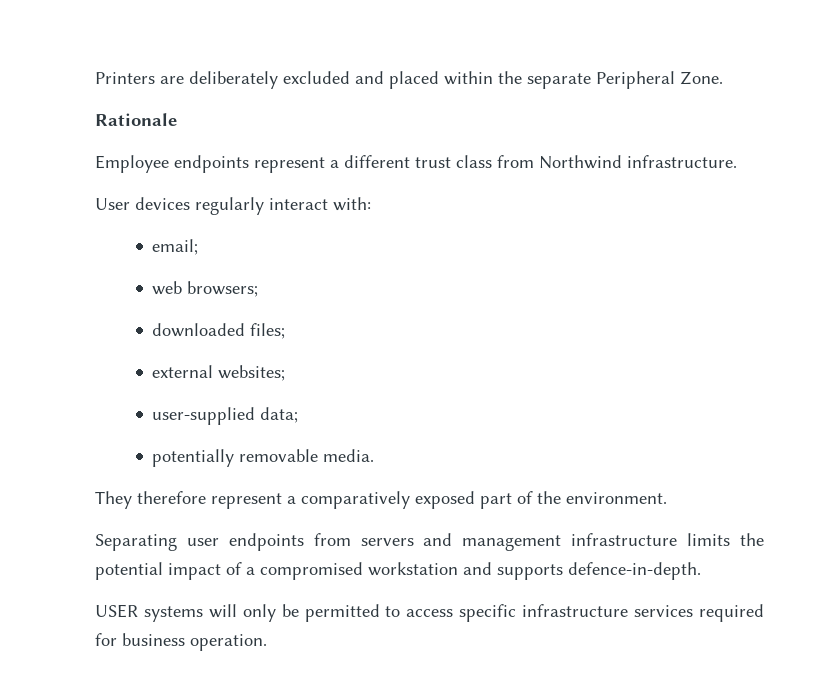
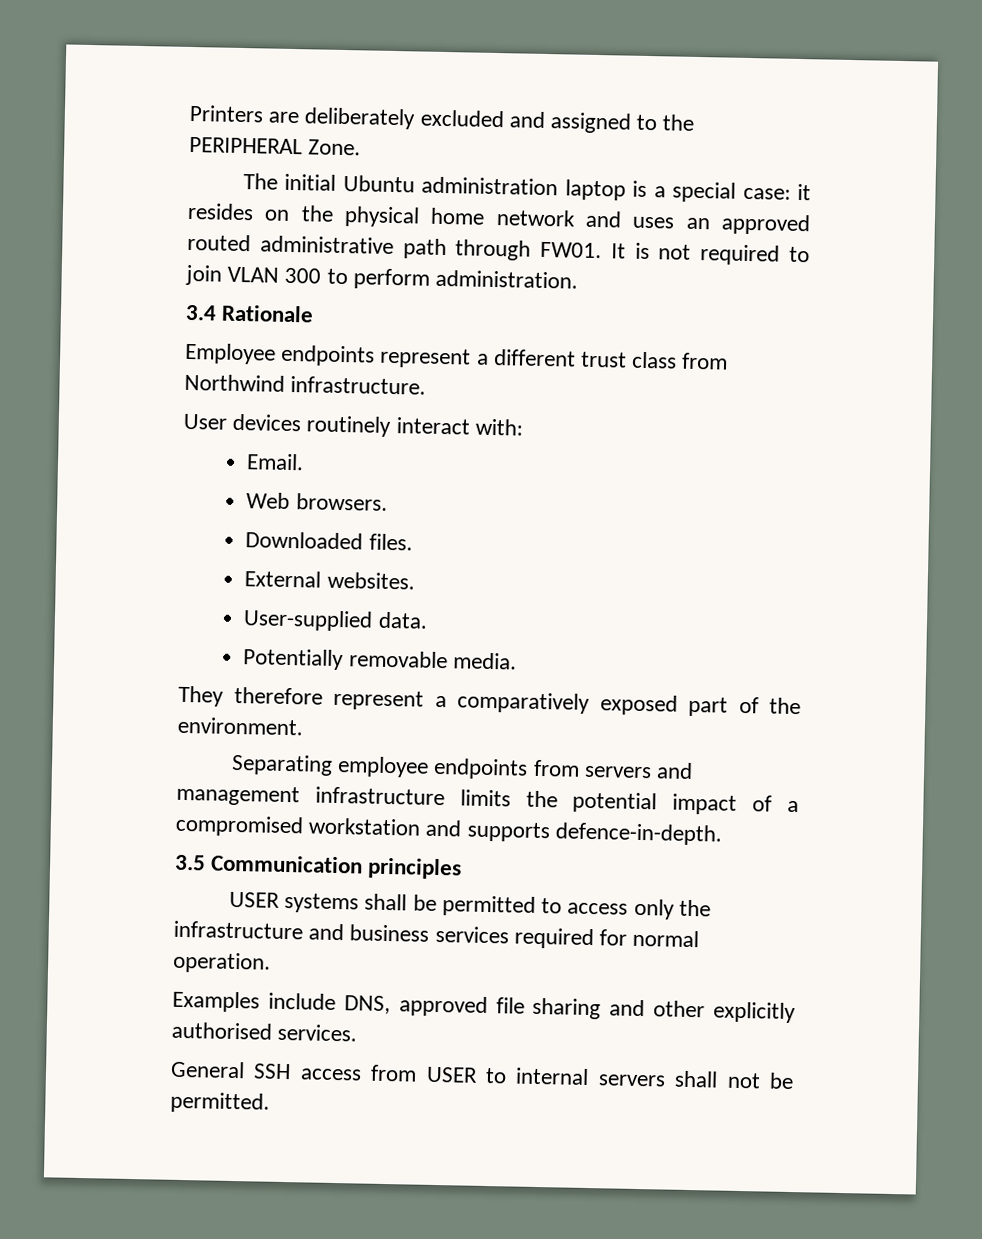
- Printers are deliberately excluded and placed within the separate Peripheral Zone.
- Rationale
+ Printers are deliberately excluded and assigned to the PERIPHERAL Zone.
+ The initial Ubuntu administration laptop is a special case: it resides on the physical home network and uses an approved routed administrative path through FW01. It is not required to join VLAN 300 to perform administration.
+ 3.4 Rationale
- User devices regularly interact with:
+ User devices routinely interact with:
- email;
- web browsers;
- downloaded files;
- external websites;
- user-supplied data;
- potentially removable media.
+ Email.
+ Web browsers.
+ Downloaded files.
+ External websites.
+ User-supplied data.
+ Potentially removable media.
- Separating user endpoints from servers and management infrastructure limits the potential impact of a compromised workstation and supports defence-in-depth.
+ Separating employee endpoints from servers and management infrastructure limits the potential impact of a compromised workstation and supports defence-in-depth.
+ 3.5 Communication principles
- USER systems will only be permitted to access specific infrastructure services required for business operation.
+ USER systems shall be permitted to access only the infrastructure and business services required for normal operation.
+ Examples include DNS, approved file sharing and other explicitly authorised services.
+ General SSH access from USER to internal servers shall not be permitted.

